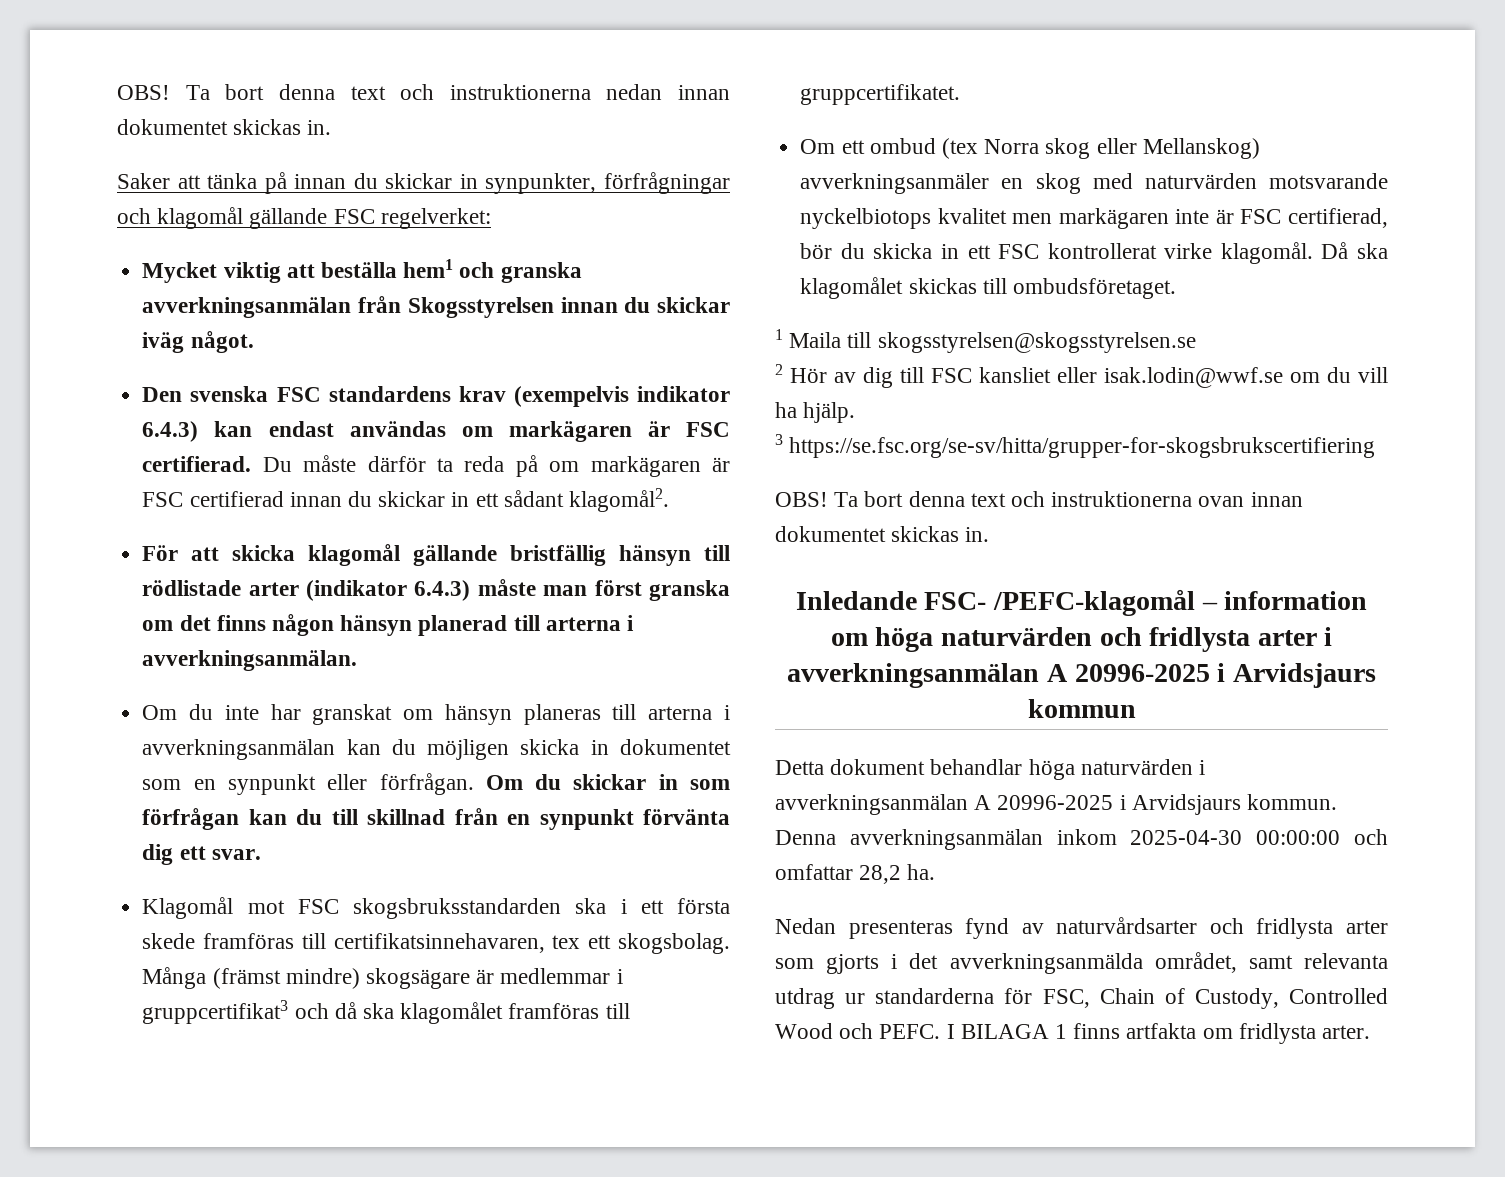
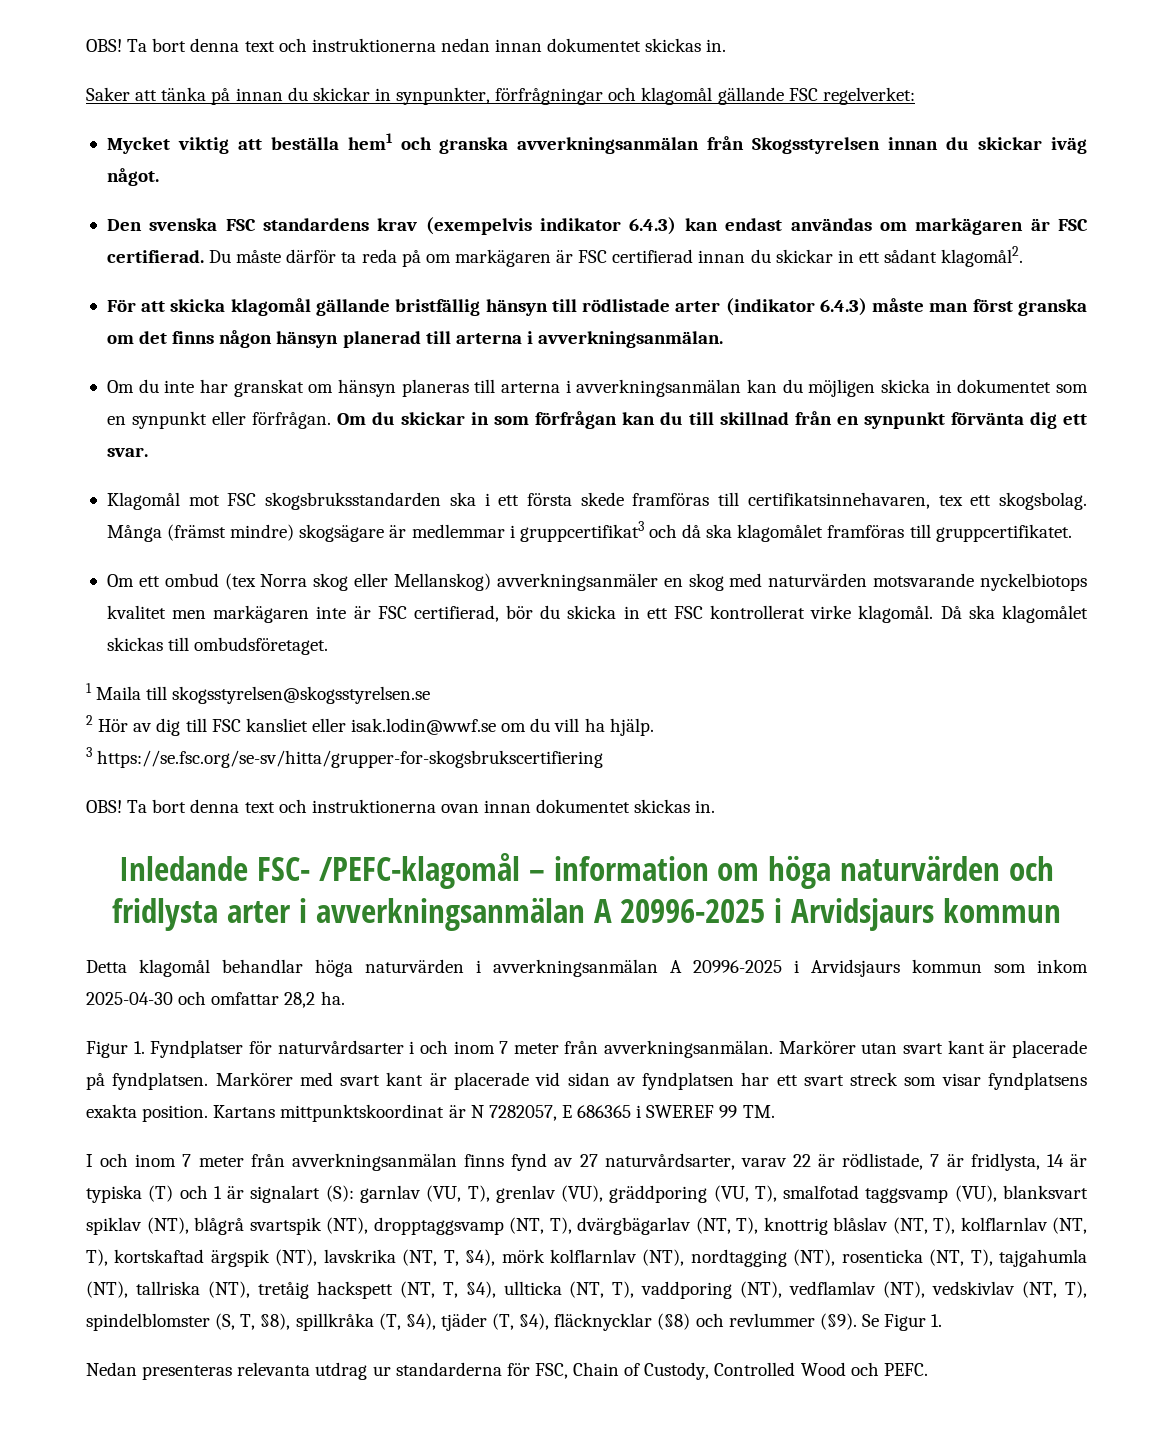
- Detta dokument behandlar höga naturvärden i avverkningsanmälan A 20996-2025 i Arvidsjaurs kommun. Denna avverkningsanmälan inkom 2025-04-30 00:00:00 och omfattar 28,2 ha.
+ Detta klagomål behandlar höga naturvärden i avverkningsanmälan A 20996-2025 i Arvidsjaurs kommun som inkom 2025-04-30 och omfattar 28,2 ha.
- Nedan presenteras fynd av naturvårdsarter och fridlysta arter som gjorts i det avverkningsanmälda området, samt relevanta utdrag ur standarderna för FSC, Chain of Custody, Controlled Wood och PEFC. I BILAGA 1 finns artfakta om fridlysta arter.
+ Figur 1. Fyndplatser för naturvårdsarter i och inom 7 meter från avverkningsanmälan. Markörer utan svart kant är placerade på fyndplatsen. Markörer med svart kant är placerade vid sidan av fyndplatsen har ett svart streck som visar fyndplatsens exakta position. Kartans mittpunktskoordinat är N 7282057, E 686365 i SWEREF 99 TM.
+ I och inom 7 meter från avverkningsanmälan finns fynd av 27 naturvårdsarter, varav 22 är rödlistade, 7 är fridlysta, 14 är typiska (T) och 1 är signalart (S): garnlav (VU, T), grenlav (VU), gräddporing (VU, T), smalfotad taggsvamp (VU), blanksvart spiklav (NT), blågrå svartspik (NT), dropptaggsvamp (NT, T), dvärgbägarlav (NT, T), knottrig blåslav (NT, T), kolflarnlav (NT, T), kortskaftad ärgspik (NT), lavskrika (NT, T, §4), mörk kolflarnlav (NT), nordtagging (NT), rosenticka (NT, T), tajgahumla (NT), tallriska (NT), tretåig hackspett (NT, T, §4), ullticka (NT, T), vaddporing (NT), vedflamlav (NT), vedskivlav (NT, T), spindelblomster (S, T, §8), spillkråka (T, §4), tjäder (T, §4), fläcknycklar (§8) och revlummer (§9). Se Figur 1.
+ Nedan presenteras relevanta utdrag ur standarderna för FSC, Chain of Custody, Controlled Wood och PEFC.

